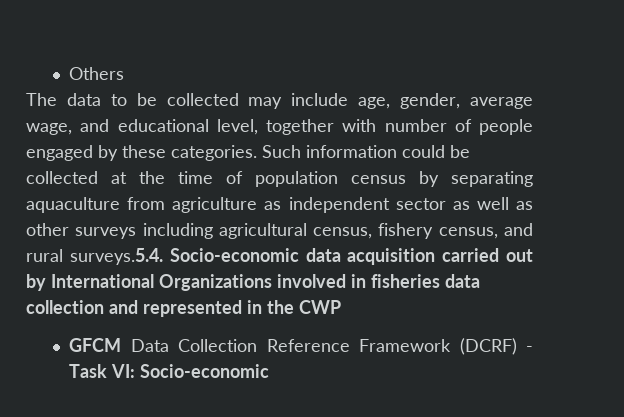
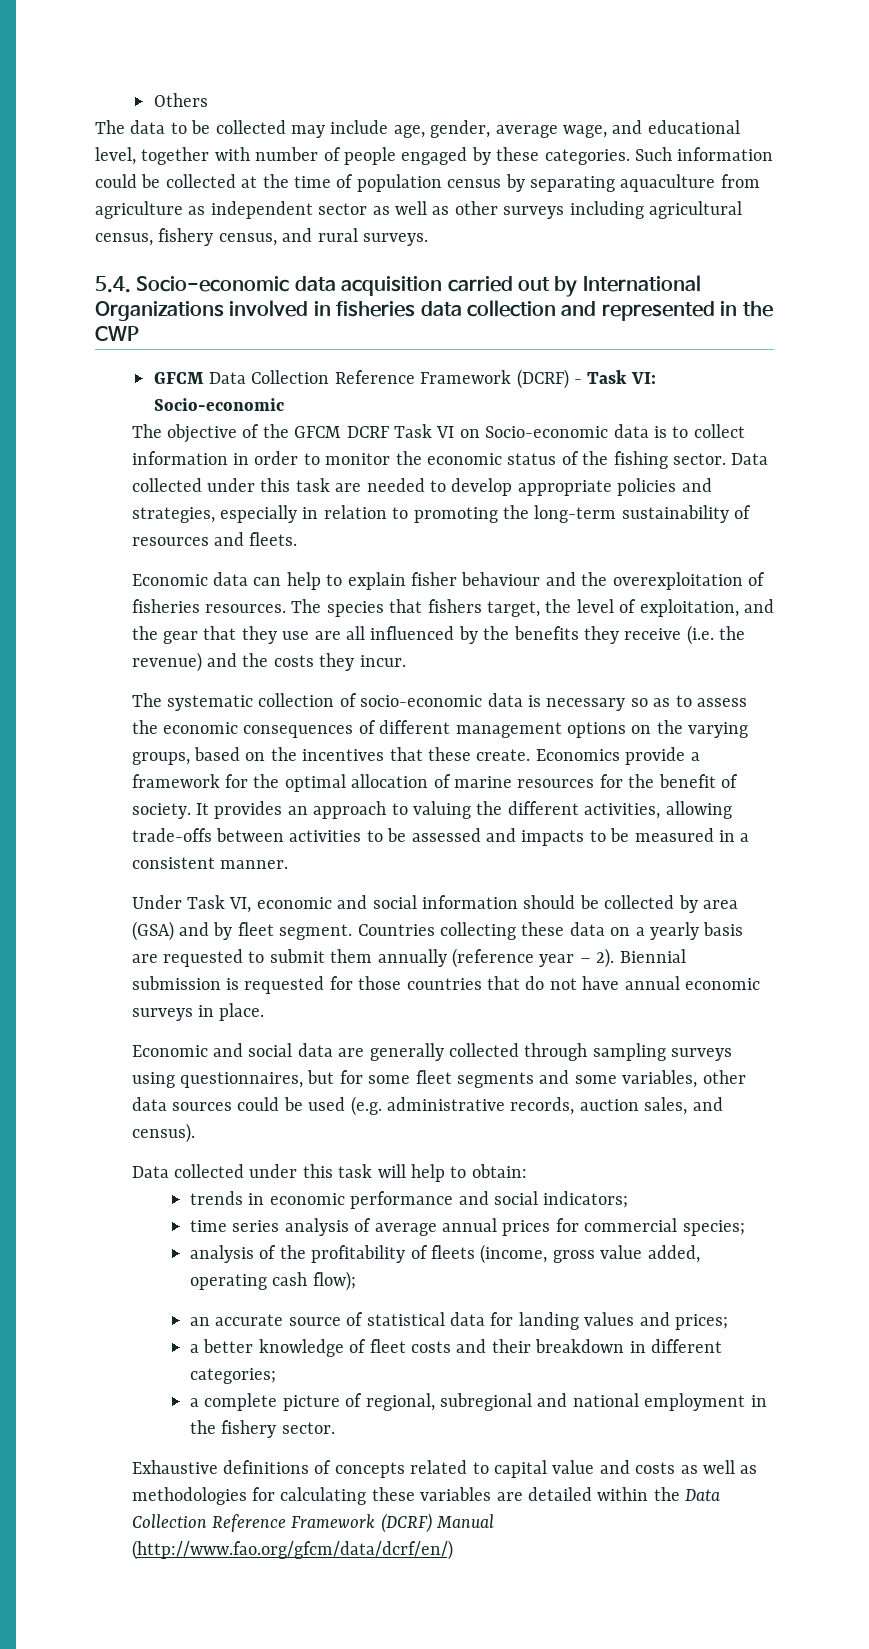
- Such information could be collected at the time of population census by separating aquaculture from agriculture as independent sector as well as other surveys including agricultural census, fishery census, and rural surveys.5.4. Socio-economic data acquisition carried out by International Organizations involved in fisheries data collection and represented in the CWP
+ Such information could be collected at the time of population census by separating aquaculture from agriculture as independent sector as well as other surveys including agricultural census, fishery census, and rural surveys.
+ 5.4. Socio-economic data acquisition carried out by International Organizations involved in fisheries data collection and represented in the CWP
+ The objective of the GFCM DCRF Task VI on Socio-economic data is to collect information in order to monitor the economic status of the fishing sector. Data collected under this task are needed to develop appropriate policies and strategies, especially in relation to promoting the long-term sustainability of resources and fleets.
+ Economic data can help to explain fisher behaviour and the overexploitation of fisheries resources. The species that fishers target, the level of exploitation, and the gear that they use are all influenced by the benefits they receive (i.e. the revenue) and the costs they incur.
+ The systematic collection of socio-economic data is necessary so as to assess the economic consequences of different management options on the varying groups, based on the incentives that these create. Economics provide a framework for the optimal allocation of marine resources for the benefit of society. It provides an approach to valuing the different activities, allowing trade-offs between activities to be assessed and impacts to be measured in a consistent manner.
+ Under Task VI, economic and social information should be collected by area (GSA) and by fleet segment. Countries collecting these data on a yearly basis are requested to submit them annually (reference year – 2). Biennial submission is requested for those countries that do not have annual economic surveys in place.
+ Economic and social data are generally collected through sampling surveys using questionnaires, but for some fleet segments and some variables, other data sources could be used (e.g. administrative records, auction sales, and census).
+ Data collected under this task will help to obtain:
+ trends in economic performance and social indicators;
+ time series analysis of average annual prices for commercial species;
+ analysis of the profitability of fleets (income, gross value added, operating cash flow);
+ an accurate source of statistical data for landing values and prices;
+ a better knowledge of fleet costs and their breakdown in different categories;
+ a complete picture of regional, subregional and national employment in the fishery sector.
+ Exhaustive definitions of concepts related to capital value and costs as well as methodologies for calculating these variables are detailed within the Data Collection Reference Framework (DCRF) Manual (http://www.fao.org/gfcm/data/dcrf/en/)

